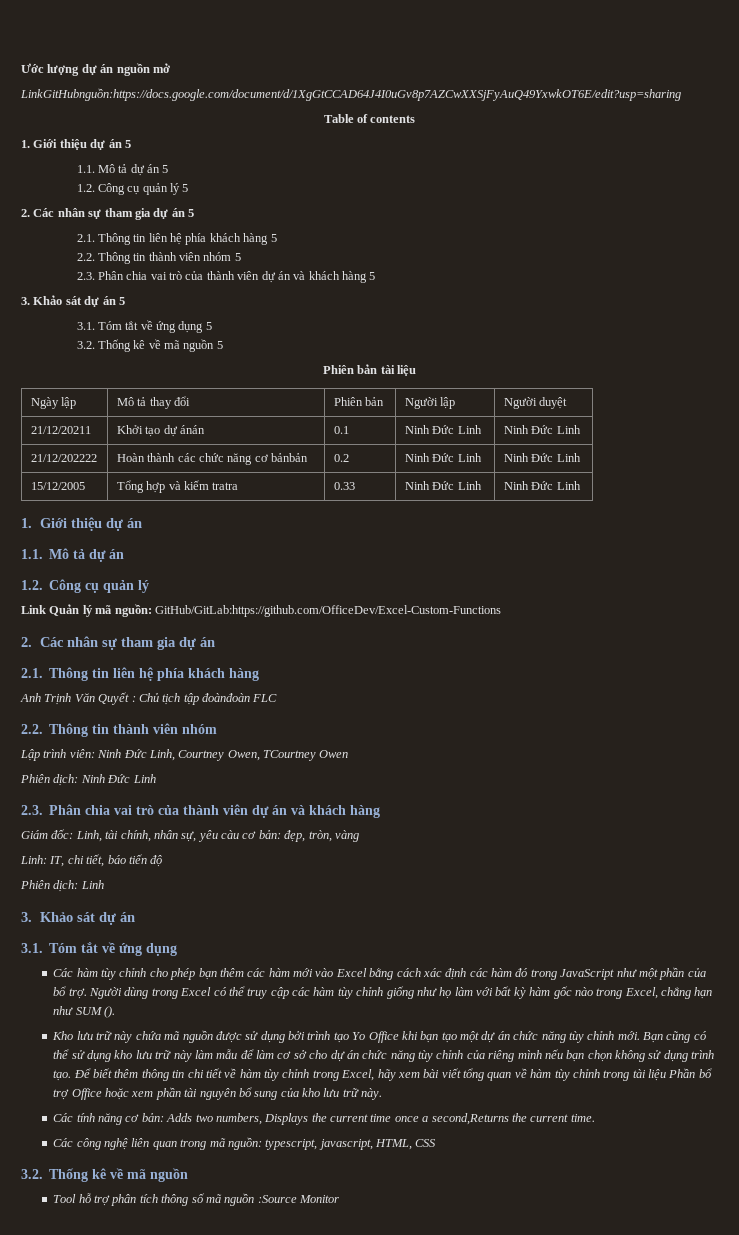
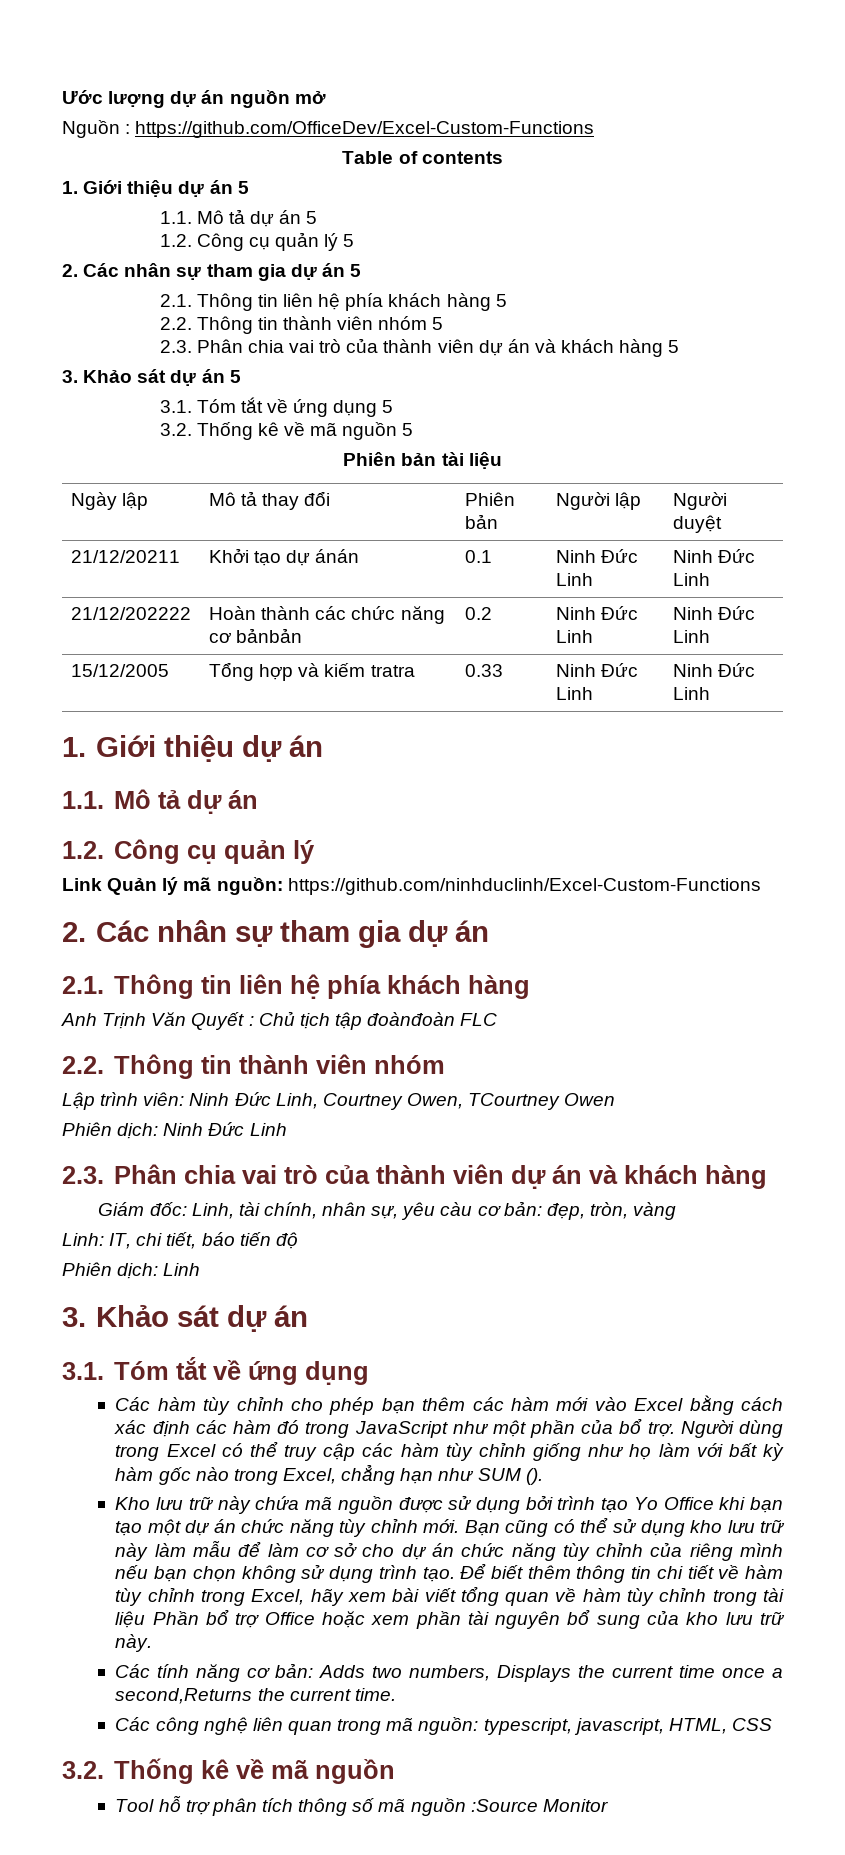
- LinkGitHubnguồn:https://docs.google.com/document/d/1XgGtCCAD64J4I0uGv8p7AZCwXXSjFyAuQ49YxwkOT6E/edit?usp=sharing
+ Nguồn : https://github.com/OfficeDev/Excel-Custom-Functions
- Link Quản lý mã nguồn: GitHub/GitLab:https://github.com/OfficeDev/Excel-Custom-Functions
+ Link Quản lý mã nguồn: https://github.com/ninhduclinh/Excel-Custom-Functions

